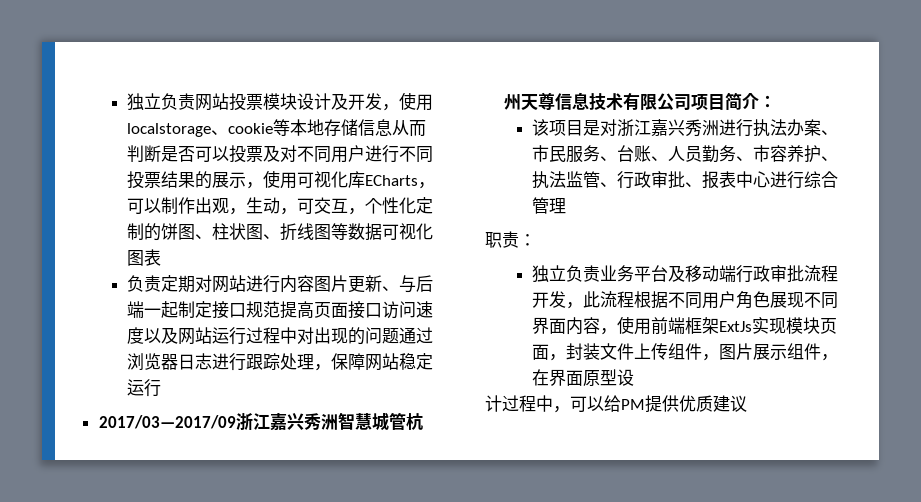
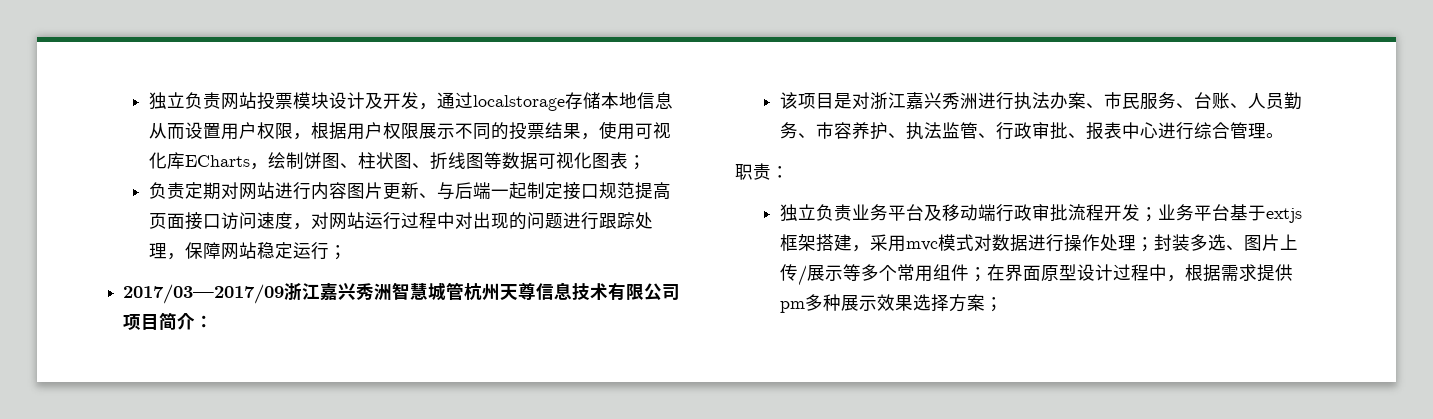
- 独立负责网站投票模块设计及开发，使用localstorage、cookie等本地存储信息从而判断是否可以投票及对不同用户进行不同投票结果的展示，使用可视化库ECharts，可以制作出观，生动，可交互，个性化定制的饼图、柱状图、折线图等数据可视化图表
+ 独立负责网站投票模块设计及开发，通过localstorage存储本地信息从而设置用户权限，根据用户权限展示不同的投票结果，使用可视化库ECharts，绘制饼图、柱状图、折线图等数据可视化图表；
- 负责定期对网站进行内容图片更新、与后端一起制定接口规范提高页面接口访问速度以及网站运行过程中对出现的问题通过浏览器日志进行跟踪处理，保障网站稳定运行
+ 负责定期对网站进行内容图片更新、与后端一起制定接口规范提高页面接口访问速度，对网站运行过程中对出现的问题进行跟踪处理，保障网站稳定运行；
- 该项目是对浙江嘉兴秀洲进行执法办案、市民服务、台账、人员勤务、市容养护、执法监管、行政审批、报表中心进行综合管理
+ 该项目是对浙江嘉兴秀洲进行执法办案、市民服务、台账、人员勤务、市容养护、执法监管、行政审批、报表中心进行综合管理。
- 独立负责业务平台及移动端行政审批流程开发，此流程根据不同用户角色展现不同界面内容，使用前端框架ExtJs实现模块页面，封装文件上传组件，图片展示组件，在界面原型设
- 计过程中，可以给PM提供优质建议
+ 独立负责业务平台及移动端行政审批流程开发；业务平台基于extjs框架搭建，采用mvc模式对数据进行操作处理；封装多选、图片上传/展示等多个常用组件；在界面原型设计过程中，根据需求提供pm多种展示效果选择方案；

